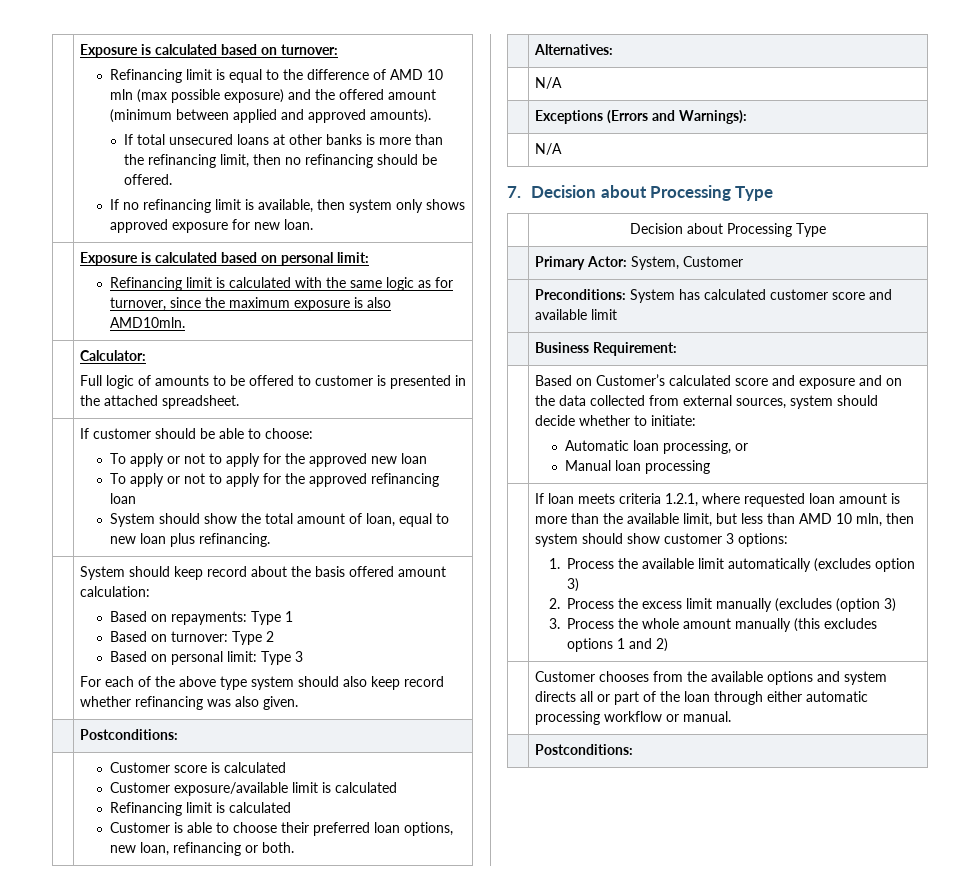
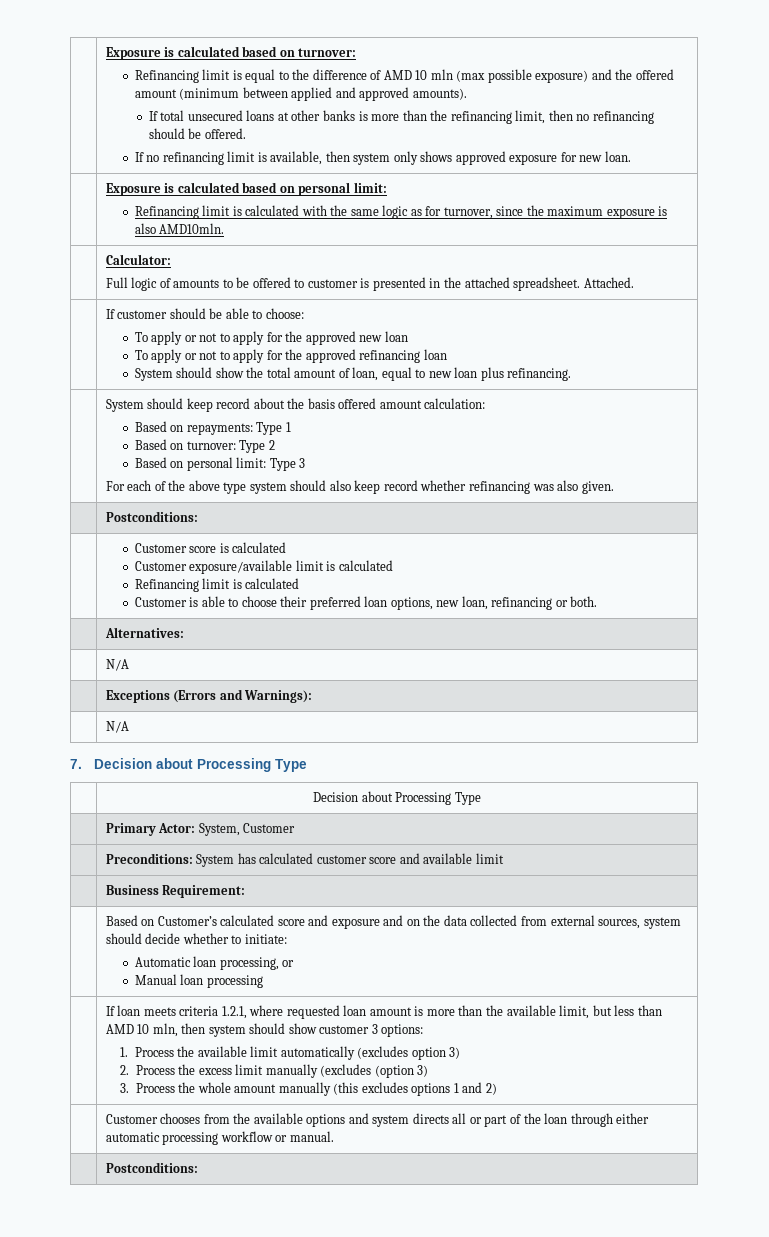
  | Calculator:
- Full logic of amounts to be offered to customer is presented in the attached spreadsheet.
+ Full logic of amounts to be offered to customer is presented in the attached spreadsheet. Attached.

